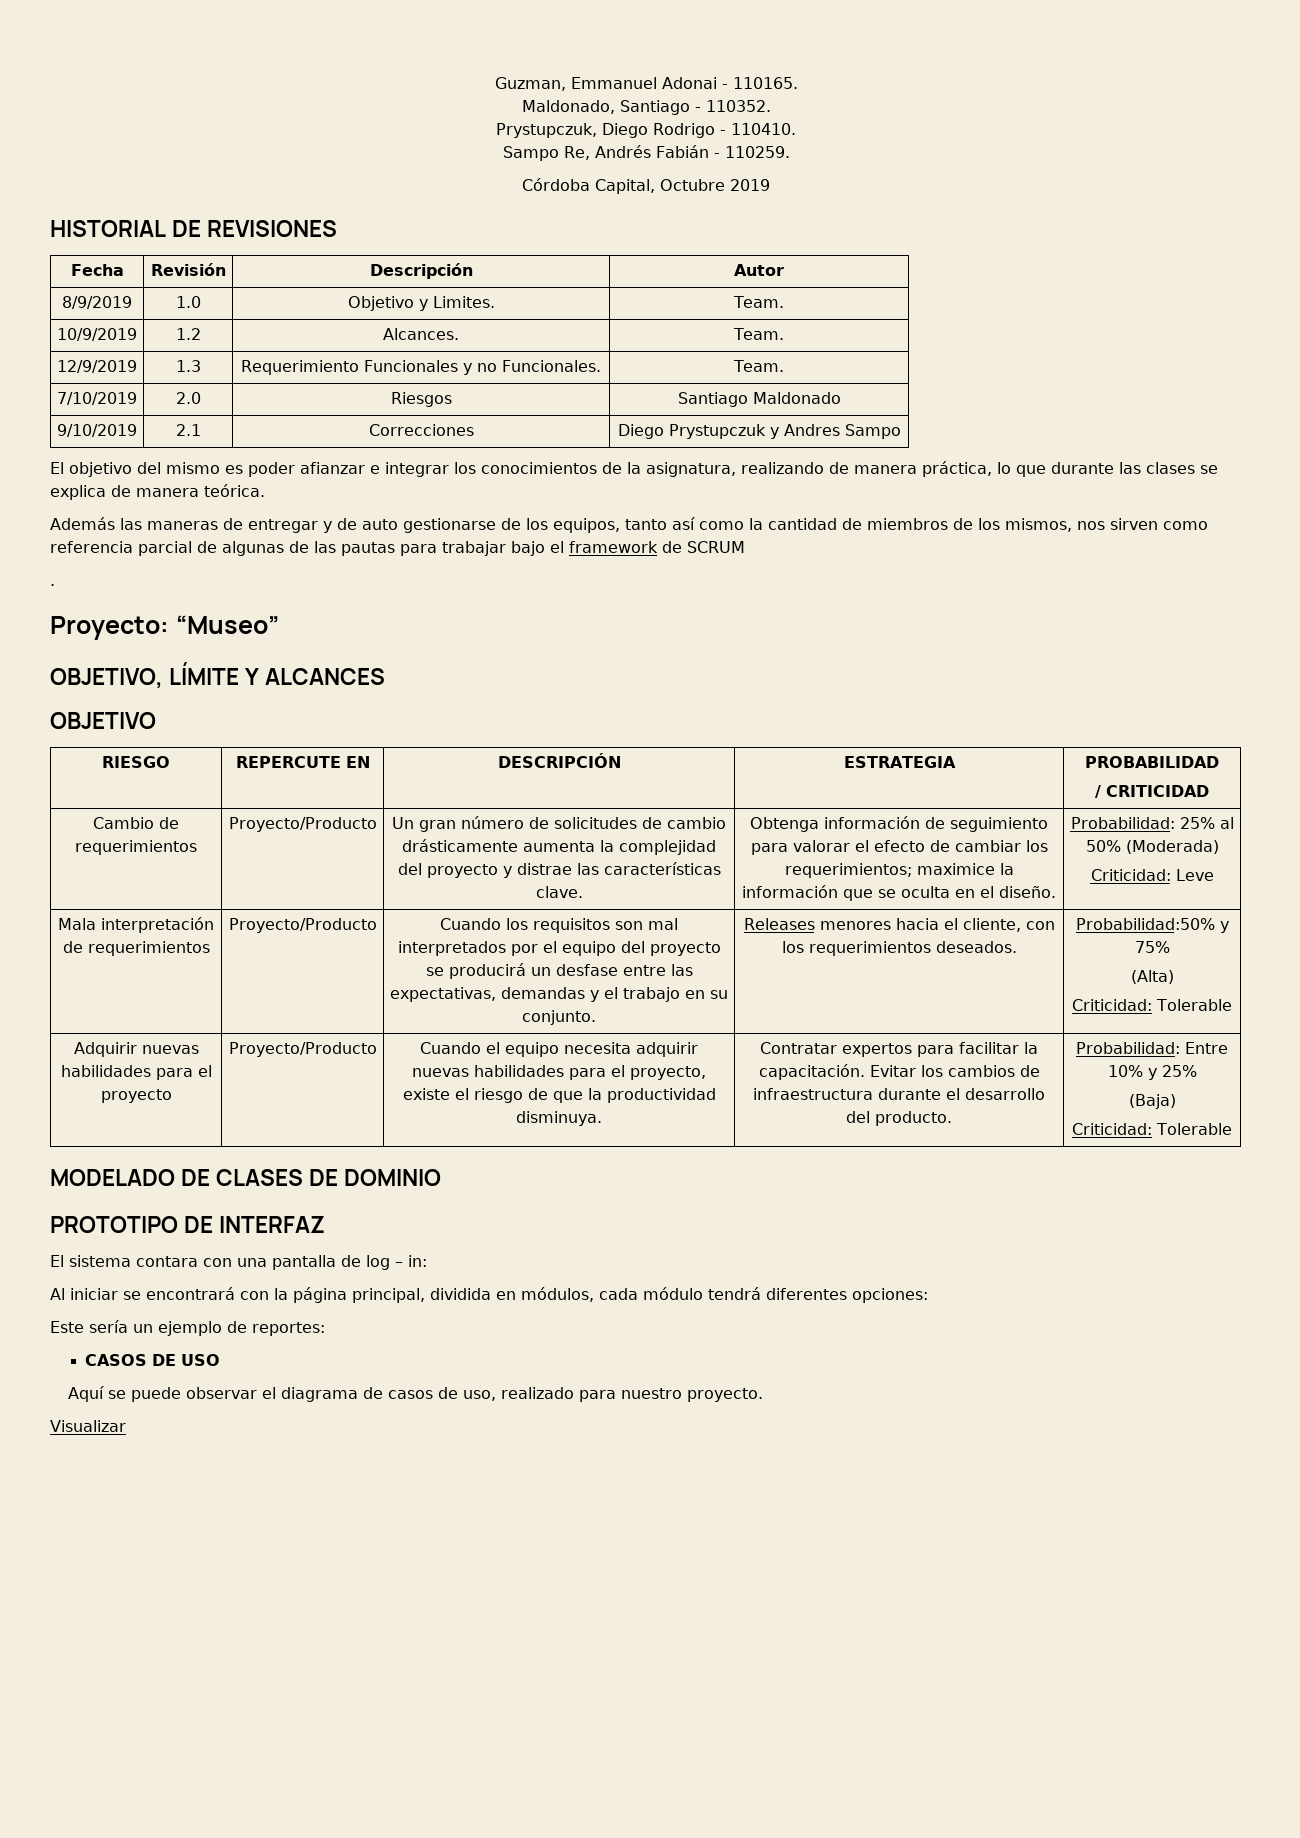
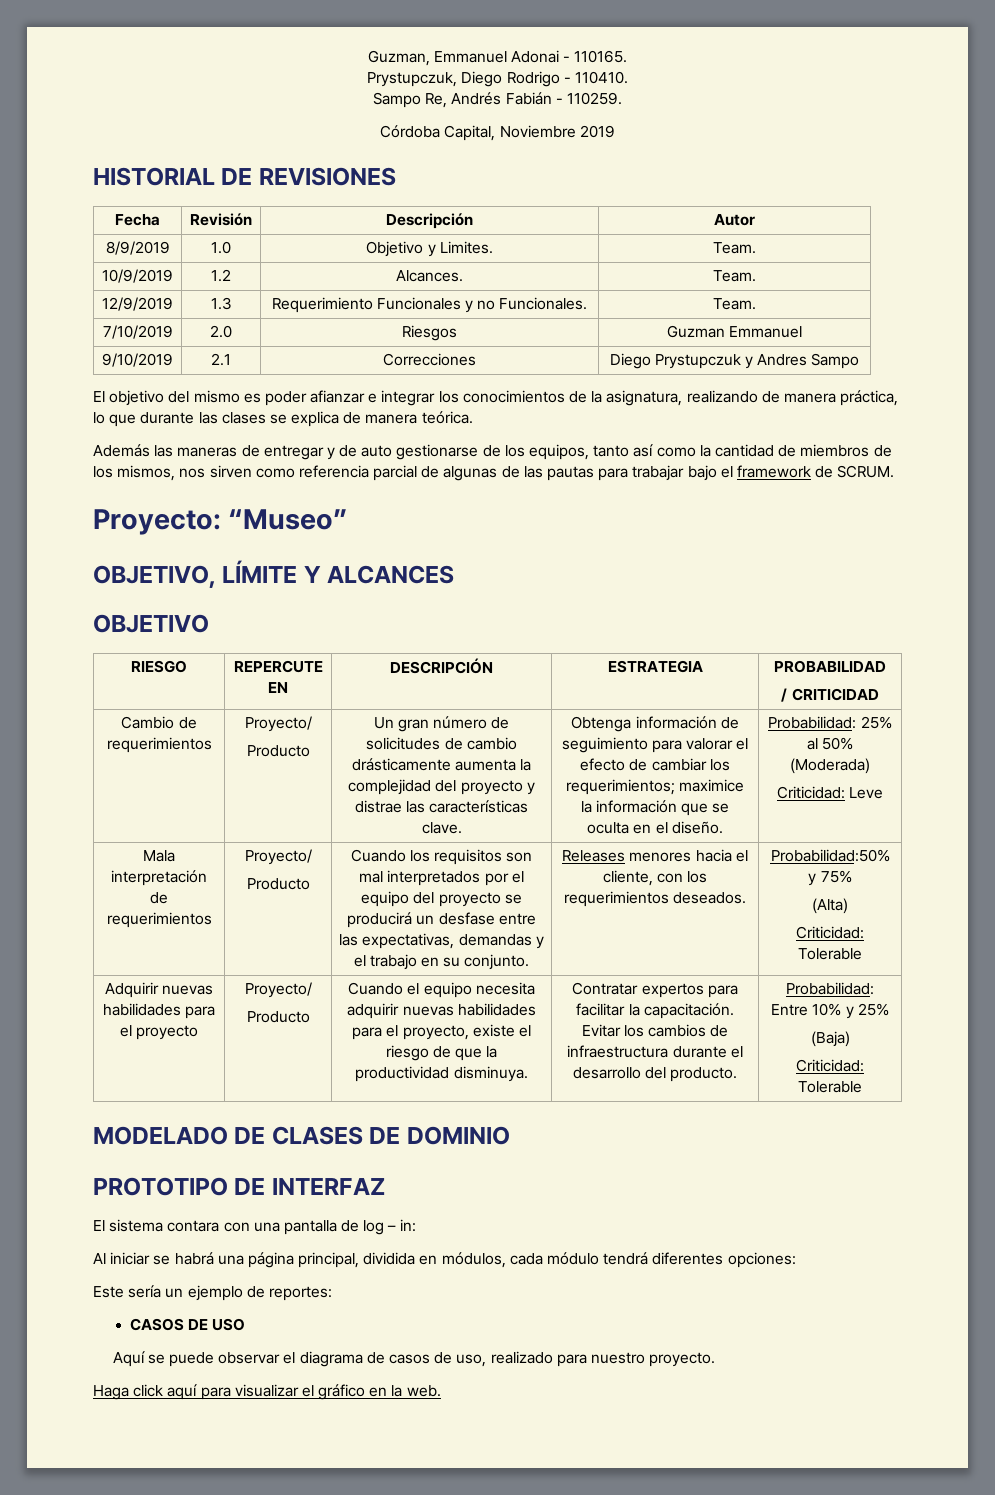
- Maldonado, Santiago - 110352.
- Córdoba Capital, Octubre 2019
+ Córdoba Capital, Noviembre 2019
- 7/10/2019 | 2.0 | Riesgos | Santiago Maldonado
+ 7/10/2019 | 2.0 | Riesgos | Guzman Emmanuel
- Además las maneras de entregar y de auto gestionarse de los equipos, tanto así como la cantidad de miembros de los mismos, nos sirven como referencia parcial de algunas de las pautas para trabajar bajo el framework de SCRUM
- .
+ Además las maneras de entregar y de auto gestionarse de los equipos, tanto así como la cantidad de miembros de los mismos, nos sirven como referencia parcial de algunas de las pautas para trabajar bajo el framework de SCRUM.
- Cambio de requerimientos | Proyecto/Producto
+ Cambio de requerimientos | Proyecto/
+ Producto
- Mala interpretación de requerimientos | Proyecto/Producto
+ Mala interpretación de requerimientos | Proyecto/
+ Producto
- Adquirir nuevas habilidades para el proyecto | Proyecto/Producto
+ Adquirir nuevas habilidades para el proyecto | Proyecto/
+ Producto
- Al iniciar se encontrará con la página principal, dividida en módulos, cada módulo tendrá diferentes opciones:
+ Al iniciar se habrá una página principal, dividida en módulos, cada módulo tendrá diferentes opciones:
- Visualizar
+ Haga click aquí para visualizar el gráfico en la web.

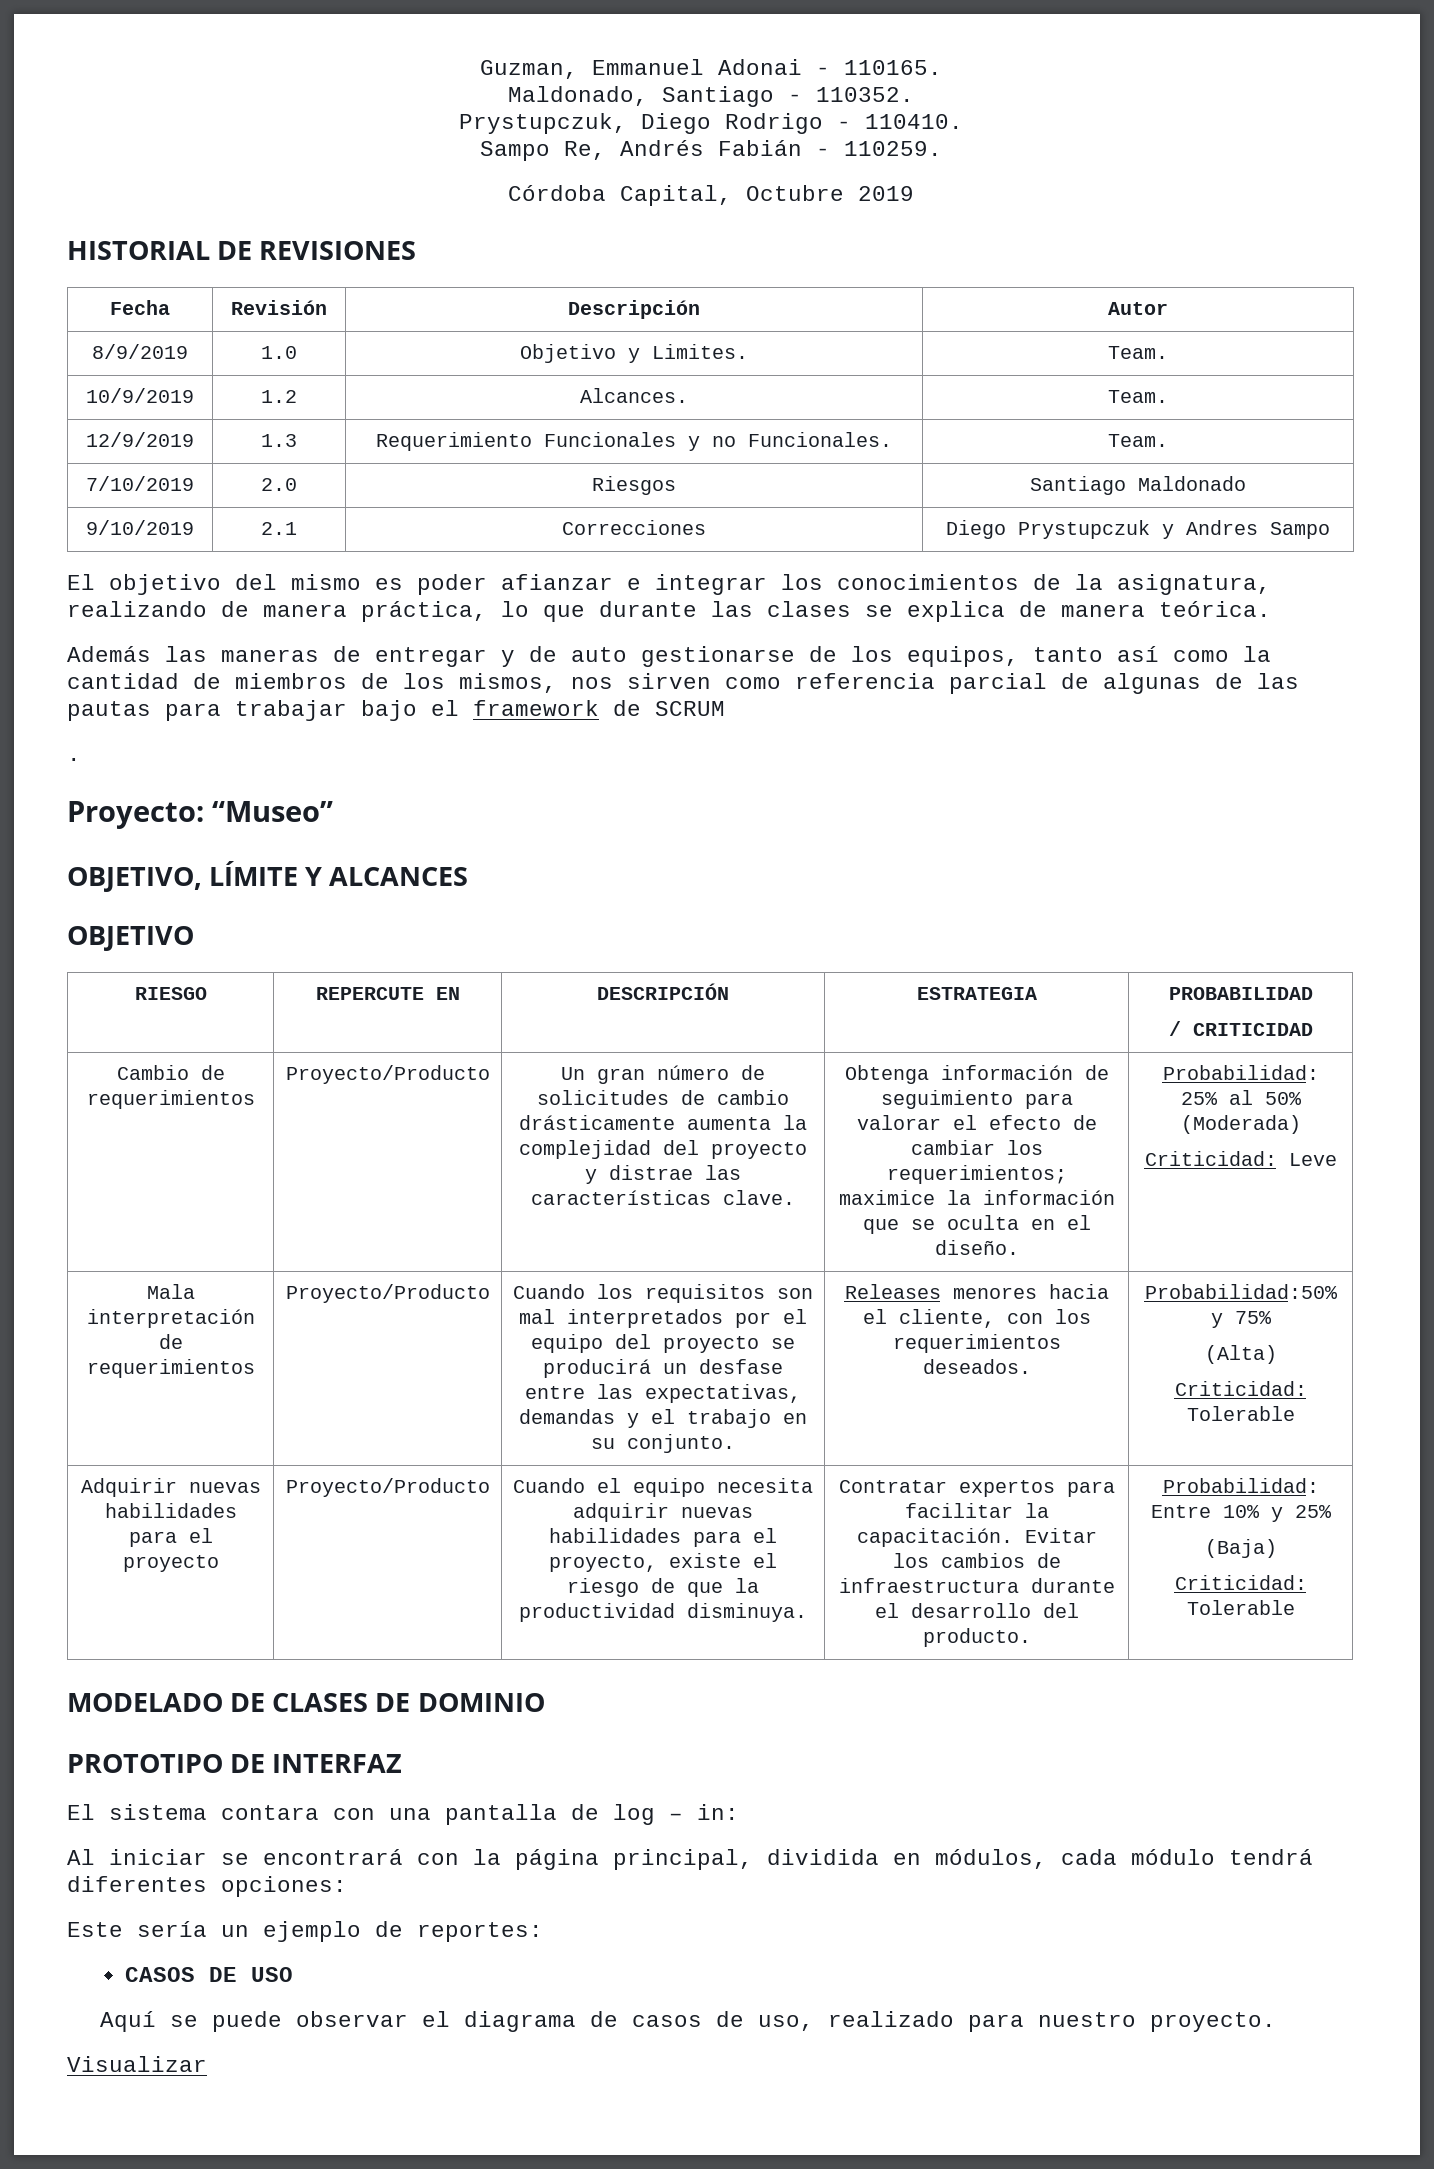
+ Maldonado, Santiago - 110352.
- Córdoba Capital, Noviembre 2019
+ Córdoba Capital, Octubre 2019
- 7/10/2019 | 2.0 | Riesgos | Guzman Emmanuel
+ 7/10/2019 | 2.0 | Riesgos | Santiago Maldonado
- Además las maneras de entregar y de auto gestionarse de los equipos, tanto así como la cantidad de miembros de los mismos, nos sirven como referencia parcial de algunas de las pautas para trabajar bajo el framework de SCRUM.
+ Además las maneras de entregar y de auto gestionarse de los equipos, tanto así como la cantidad de miembros de los mismos, nos sirven como referencia parcial de algunas de las pautas para trabajar bajo el framework de SCRUM
+ .
- Cambio de requerimientos | Proyecto/
- Producto
+ Cambio de requerimientos | Proyecto/Producto
- Mala interpretación de requerimientos | Proyecto/
- Producto
+ Mala interpretación de requerimientos | Proyecto/Producto
- Adquirir nuevas habilidades para el proyecto | Proyecto/
- Producto
+ Adquirir nuevas habilidades para el proyecto | Proyecto/Producto
- Al iniciar se habrá una página principal, dividida en módulos, cada módulo tendrá diferentes opciones:
+ Al iniciar se encontrará con la página principal, dividida en módulos, cada módulo tendrá diferentes opciones:
- Haga click aquí para visualizar el gráfico en la web.
+ Visualizar

